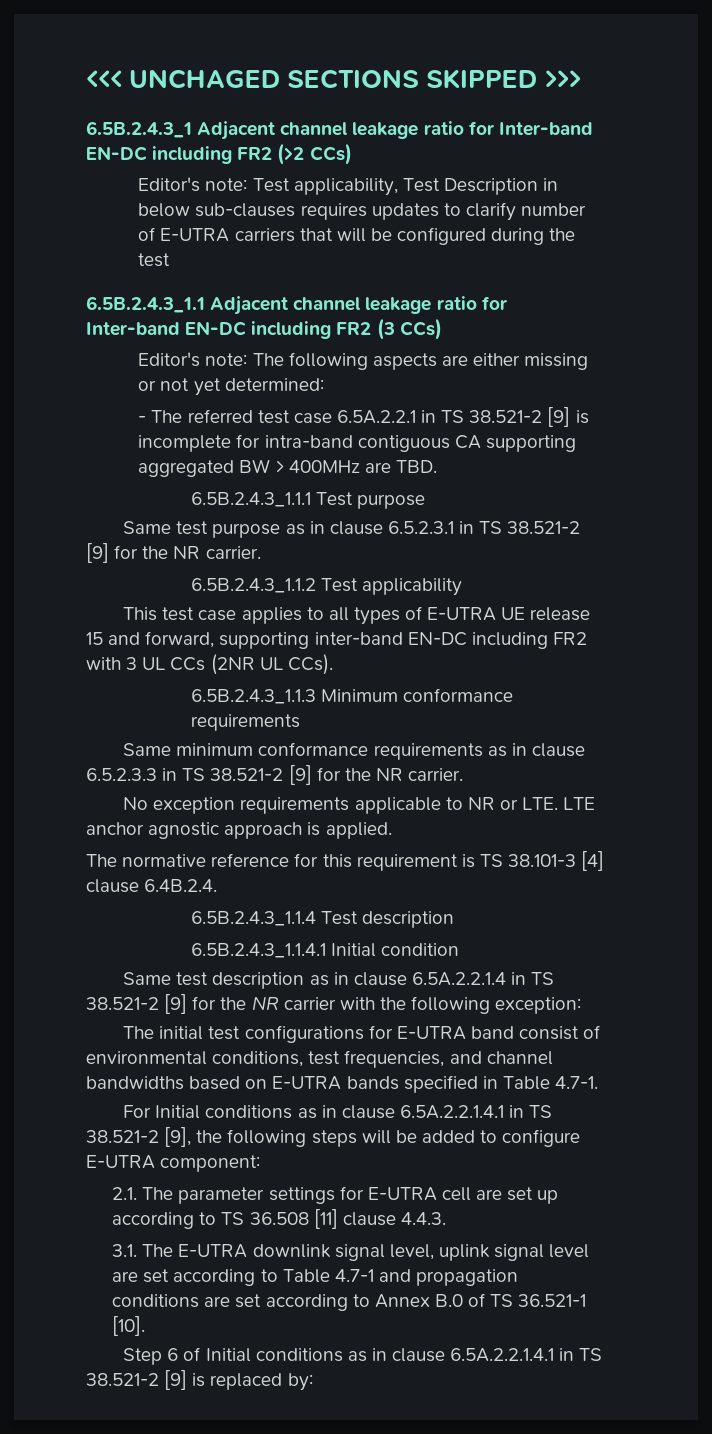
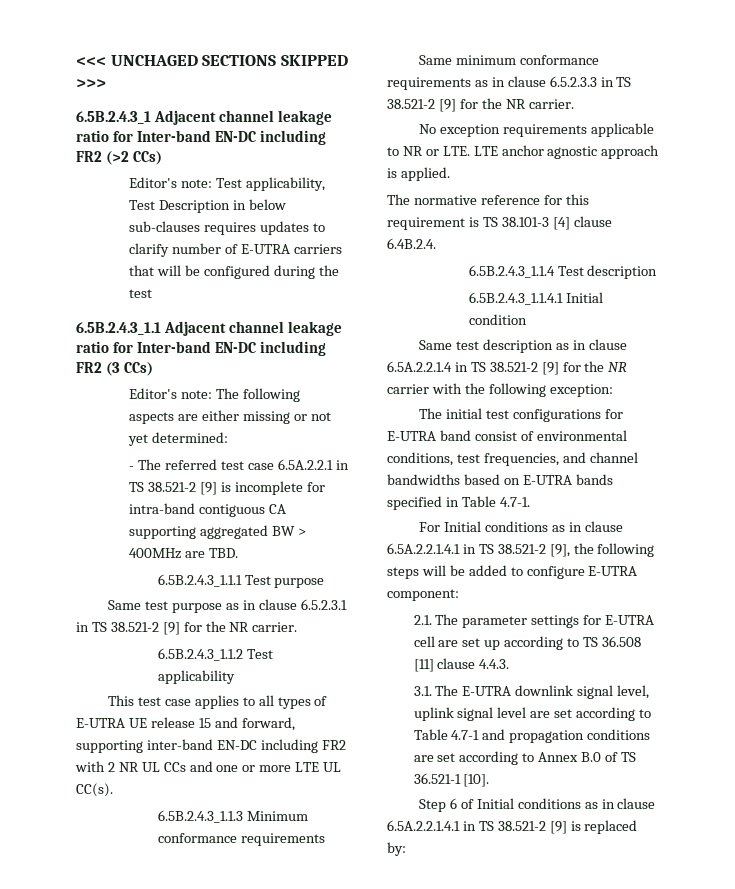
- This test case applies to all types of E-UTRA UE release 15 and forward, supporting inter-band EN-DC including FR2 with 3 UL CCs (2NR UL CCs).
+ This test case applies to all types of E-UTRA UE release 15 and forward, supporting inter-band EN-DC including FR2 with 2 NR UL CCs and one or more LTE UL CC(s).

